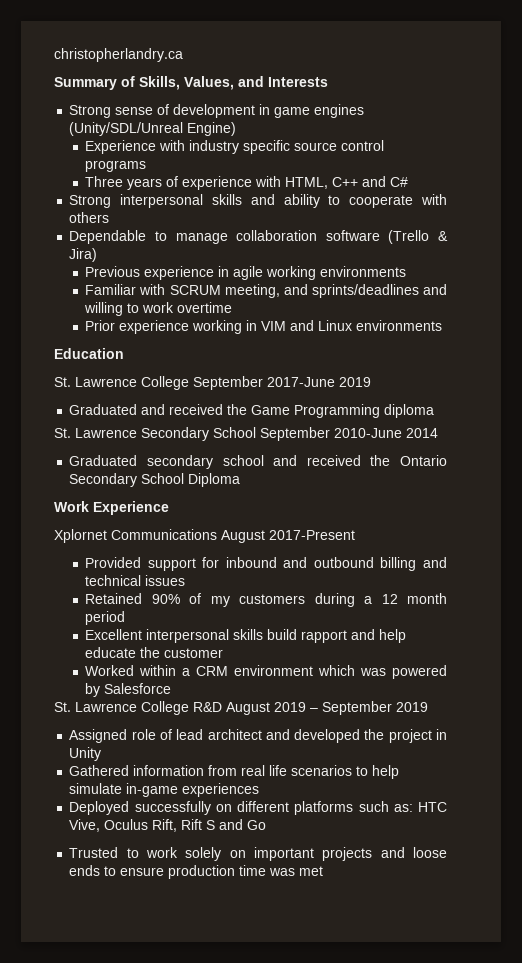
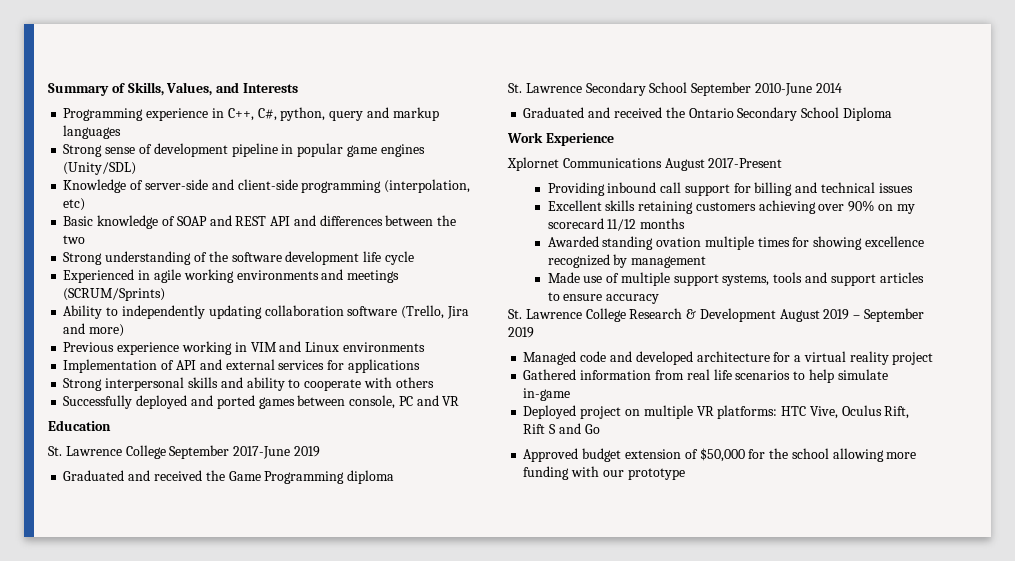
- christopherlandry.ca
- Strong sense of development in game engines (Unity/SDL/Unreal Engine)
- Experience with industry specific source control programs
- Three years of experience with HTML, C++ and C#
+ Programming experience in C++, C#, python, query and markup languages
+ Strong sense of development pipeline in popular game engines (Unity/SDL)
+ Knowledge of server-side and client-side programming (interpolation, etc)
+ Basic knowledge of SOAP and REST API and differences between the two
+ Strong understanding of the software development life cycle
+ Experienced in agile working environments and meetings (SCRUM/Sprints)
+ Ability to independently updating collaboration software (Trello, Jira and more)
+ Previous experience working in VIM and Linux environments
+ Implementation of API and external services for applications
- Dependable to manage collaboration software (Trello & Jira)
- Previous experience in agile working environments
- Familiar with SCRUM meeting, and sprints/deadlines and willing to work overtime
- Prior experience working in VIM and Linux environments
+ Successfully deployed and ported games between console, PC and VR
- Graduated secondary school and received the Ontario Secondary School Diploma
+ Graduated and received the Ontario Secondary School Diploma
- Provided support for inbound and outbound billing and technical issues
- Retained 90% of my customers during a 12 month period
- Excellent interpersonal skills build rapport and help educate the customer
- Worked within a CRM environment which was powered by Salesforce
- St. Lawrence College R&D August 2019 – September 2019
+ Providing inbound call support for billing and technical issues
+ Excellent skills retaining customers achieving over 90% on my scorecard 11/12 months
+ Awarded standing ovation multiple times for showing excellence recognized by management
+ Made use of multiple support systems, tools and support articles to ensure accuracy
+ St. Lawrence College Research & Development August 2019 – September 2019
- Assigned role of lead architect and developed the project in Unity
+ Managed code and developed architecture for a virtual reality project
- Gathered information from real life scenarios to help simulate in-game experiences
+ Gathered information from real life scenarios to help simulate in-game
- Deployed successfully on different platforms such as: HTC Vive, Oculus Rift, Rift S and Go
+ Deployed project on multiple VR platforms: HTC Vive, Oculus Rift, Rift S and Go
- Trusted to work solely on important projects and loose ends to ensure production time was met
+ Approved budget extension of $50,000 for the school allowing more funding with our prototype

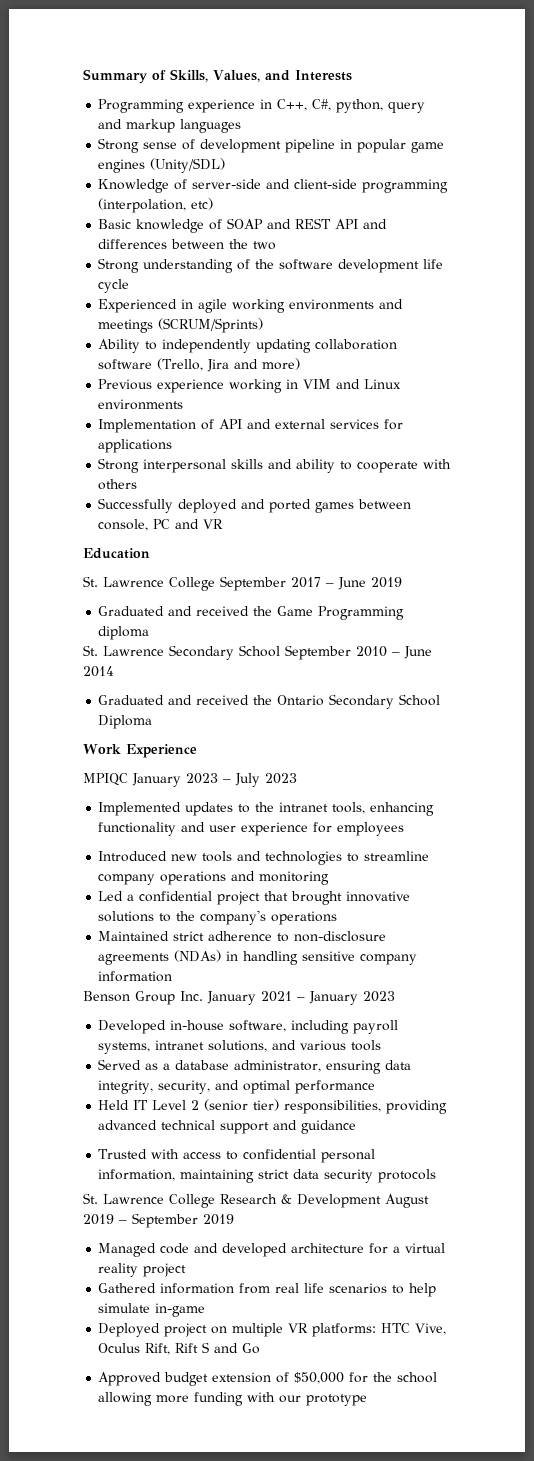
- St. Lawrence College September 2017-June 2019
+ St. Lawrence College September 2017 – June 2019
- St. Lawrence Secondary School September 2010-June 2014
+ St. Lawrence Secondary School September 2010 – June 2014
- Xplornet Communications August 2017-Present
- Providing inbound call support for billing and technical issues
- Excellent skills retaining customers achieving over 90% on my scorecard 11/12 months
- Awarded standing ovation multiple times for showing excellence recognized by management
- Made use of multiple support systems, tools and support articles to ensure accuracy
+ MPIQC January 2023 – July 2023
+ Implemented updates to the intranet tools, enhancing functionality and user experience for employees
+ Introduced new tools and technologies to streamline company operations and monitoring
+ Led a confidential project that brought innovative solutions to the company's operations
+ Maintained strict adherence to non-disclosure agreements (NDAs) in handling sensitive company information
+ Benson Group Inc. January 2021 – January 2023
+ Developed in-house software, including payroll systems, intranet solutions, and various tools
+ Served as a database administrator, ensuring data integrity, security, and optimal performance
+ Held IT Level 2 (senior tier) responsibilities, providing advanced technical support and guidance
+ Trusted with access to confidential personal information, maintaining strict data security protocols

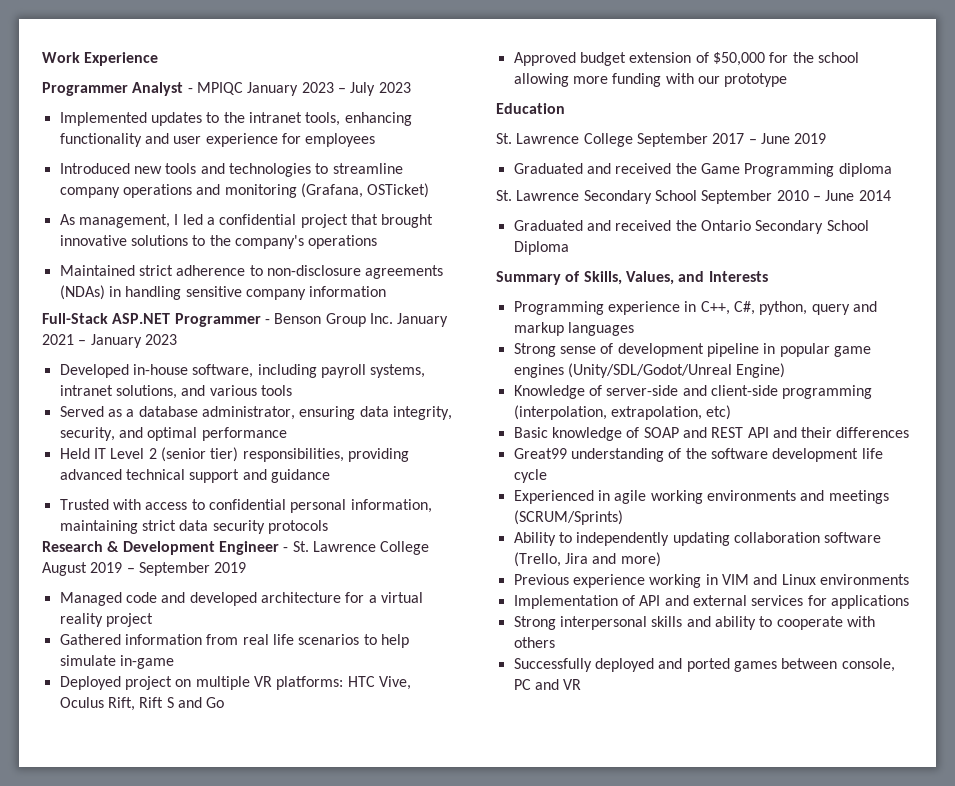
+ Work Experience
+ Programmer Analyst - MPIQC January 2023 – July 2023
+ Implemented updates to the intranet tools, enhancing functionality and user experience for employees
+ Introduced new tools and technologies to streamline company operations and monitoring (Grafana, OSTicket)
+ As management, I led a confidential project that brought innovative solutions to the company's operations
+ Maintained strict adherence to non-disclosure agreements (NDAs) in handling sensitive company information
+ Full-Stack ASP.NET Programmer - Benson Group Inc. January 2021 – January 2023
+ Developed in-house software, including payroll systems, intranet solutions, and various tools
+ Served as a database administrator, ensuring data integrity, security, and optimal performance
+ Held IT Level 2 (senior tier) responsibilities, providing advanced technical support and guidance
+ Trusted with access to confidential personal information, maintaining strict data security protocols
+ Research & Development Engineer - St. Lawrence College August 2019 – September 2019
+ Managed code and developed architecture for a virtual reality project
+ Gathered information from real life scenarios to help simulate in-game
+ Deployed project on multiple VR platforms: HTC Vive, Oculus Rift, Rift S and Go
+ Approved budget extension of $50,000 for the school allowing more funding with our prototype
+ Education
+ St. Lawrence College September 2017 – June 2019
+ Graduated and received the Game Programming diploma
+ St. Lawrence Secondary School September 2010 – June 2014
+ Graduated and received the Ontario Secondary School Diploma
- Strong sense of development pipeline in popular game engines (Unity/SDL)
+ Strong sense of development pipeline in popular game engines (Unity/SDL/Godot/Unreal Engine)
- Knowledge of server-side and client-side programming (interpolation, etc)
+ Knowledge of server-side and client-side programming (interpolation, extrapolation, etc)
- Basic knowledge of SOAP and REST API and differences between the two
- Strong understanding of the software development life cycle
+ Basic knowledge of SOAP and REST API and their differences
+ Great99 understanding of the software development life cycle
- Education
- St. Lawrence College September 2017 – June 2019
- Graduated and received the Game Programming diploma
- St. Lawrence Secondary School September 2010 – June 2014
- Graduated and received the Ontario Secondary School Diploma
- Work Experience
- MPIQC January 2023 – July 2023
- Implemented updates to the intranet tools, enhancing functionality and user experience for employees
- Introduced new tools and technologies to streamline company operations and monitoring
- Led a confidential project that brought innovative solutions to the company's operations
- Maintained strict adherence to non-disclosure agreements (NDAs) in handling sensitive company information
- Benson Group Inc. January 2021 – January 2023
- Developed in-house software, including payroll systems, intranet solutions, and various tools
- Served as a database administrator, ensuring data integrity, security, and optimal performance
- Held IT Level 2 (senior tier) responsibilities, providing advanced technical support and guidance
- Trusted with access to confidential personal information, maintaining strict data security protocols
- St. Lawrence College Research & Development August 2019 – September 2019
- Managed code and developed architecture for a virtual reality project
- Gathered information from real life scenarios to help simulate in-game
- Deployed project on multiple VR platforms: HTC Vive, Oculus Rift, Rift S and Go
- Approved budget extension of $50,000 for the school allowing more funding with our prototype

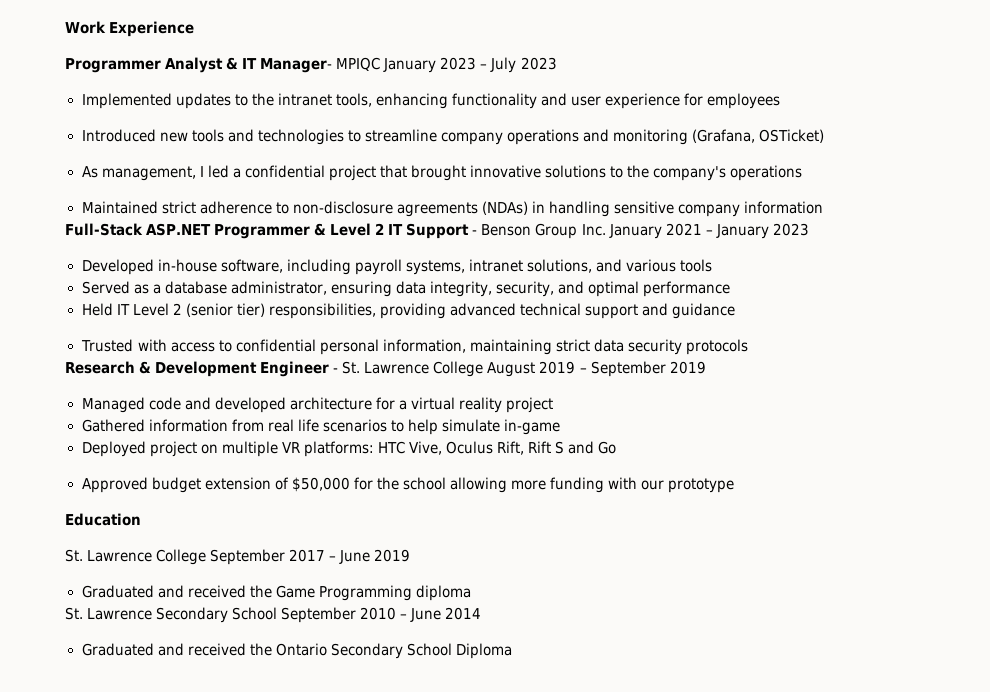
- Programmer Analyst - MPIQC January 2023 – July 2023
+ Programmer Analyst & IT Manager- MPIQC January 2023 – July 2023
- Full-Stack ASP.NET Programmer - Benson Group Inc. January 2021 – January 2023
+ Full-Stack ASP.NET Programmer & Level 2 IT Support - Benson Group Inc. January 2021 – January 2023
- Summary of Skills, Values, and Interests
- Programming experience in C++, C#, python, query and markup languages
- Strong sense of development pipeline in popular game engines (Unity/SDL/Godot/Unreal Engine)
- Knowledge of server-side and client-side programming (interpolation, extrapolation, etc)
- Basic knowledge of SOAP and REST API and their differences
- Great99 understanding of the software development life cycle
- Experienced in agile working environments and meetings (SCRUM/Sprints)
- Ability to independently updating collaboration software (Trello, Jira and more)
- Previous experience working in VIM and Linux environments
- Implementation of API and external services for applications
- Strong interpersonal skills and ability to cooperate with others
- Successfully deployed and ported games between console, PC and VR

